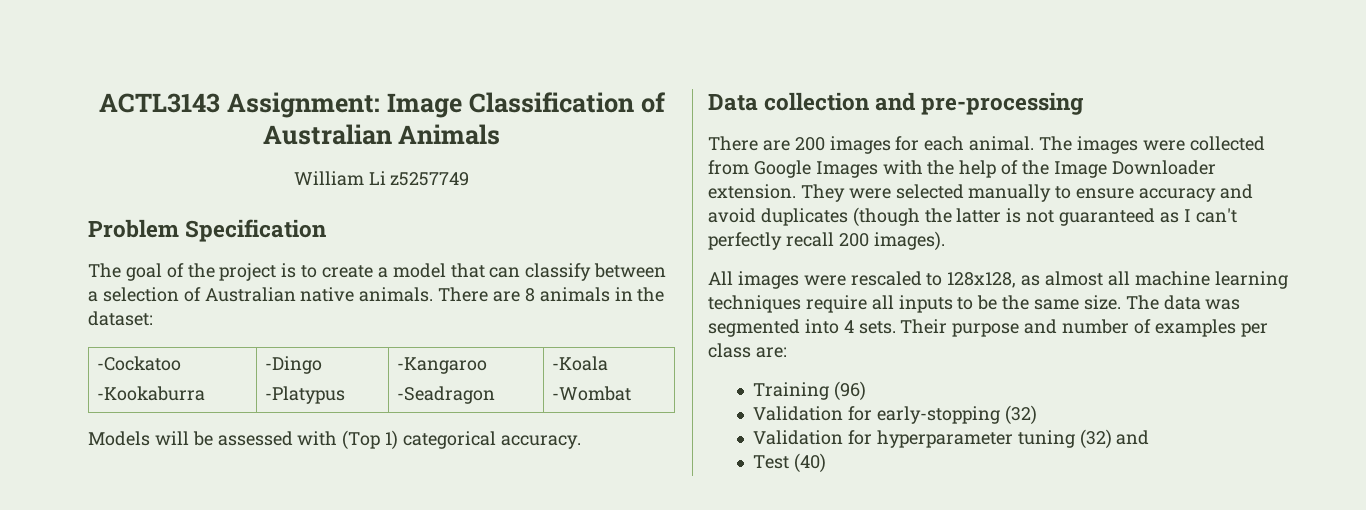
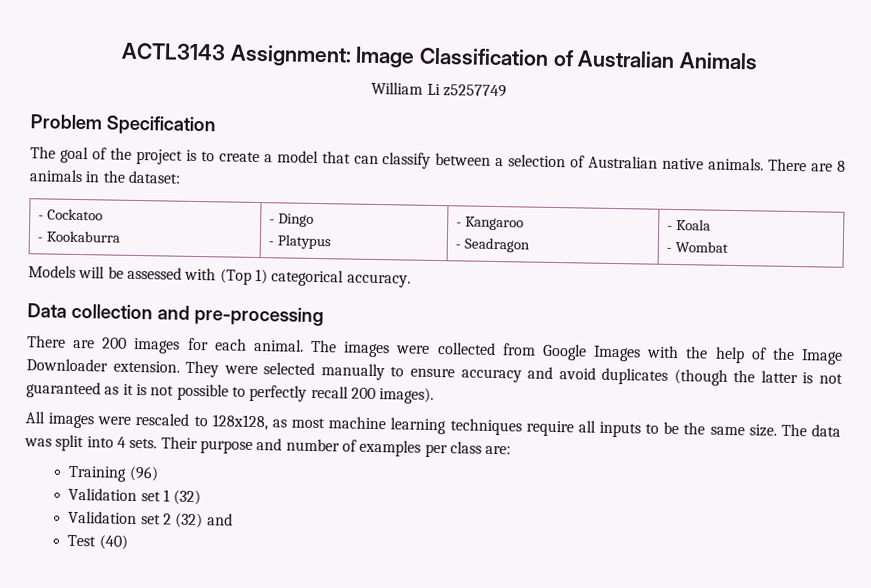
- -Cockatoo
- -Kookaburra | -Dingo
- -Platypus | -Kangaroo
- -Seadragon | -Koala
- -Wombat
+ - Cockatoo
+ - Kookaburra | - Dingo
+ - Platypus | - Kangaroo
+ - Seadragon | - Koala
+ - Wombat
- They were selected manually to ensure accuracy and avoid duplicates (though the latter is not guaranteed as I can't perfectly recall 200 images).
+ They were selected manually to ensure accuracy and avoid duplicates (though the latter is not guaranteed as it is not possible to perfectly recall 200 images).
- All images were rescaled to 128x128, as almost all machine learning techniques require all inputs to be the same size.
+ All images were rescaled to 128x128, as most machine learning techniques require all inputs to be the same size.
- The data was segmented into 4 sets.
+ The data was split into 4 sets.
- Validation for early-stopping (32)
+ Validation set 1 (32)
- Validation for hyperparameter tuning (32) and
+ Validation set 2 (32) and

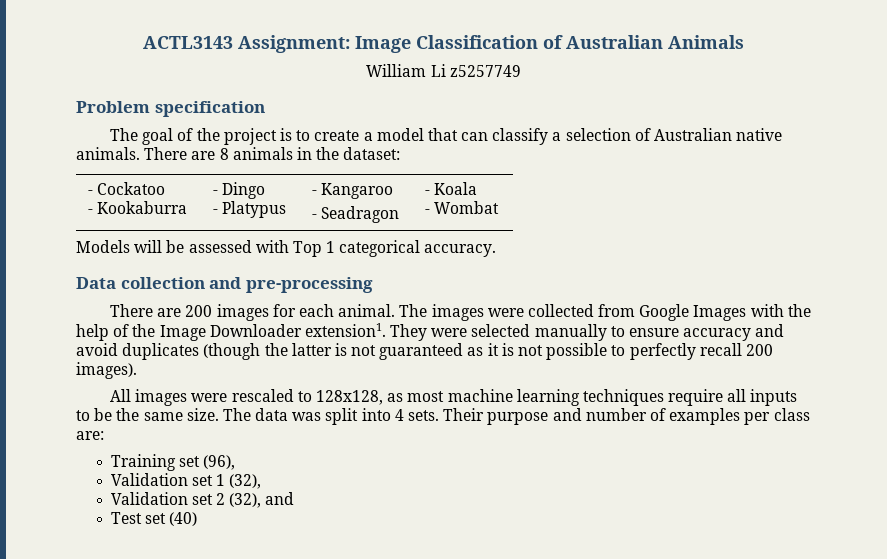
- Problem Specification
+ Problem specification
- The goal of the project is to create a model that can classify between a selection of Australian native animals.
+ The goal of the project is to create a model that can classify a selection of Australian native animals.
- Models will be assessed with (Top 1) categorical accuracy.
+ Models will be assessed with Top 1 categorical accuracy.
- The images were collected from Google Images with the help of the Image Downloader extension.
+ The images were collected from Google Images with the help of the Image Downloader extension1.
- Training (96)
+ Training set (96),
- Validation set 1 (32)
+ Validation set 1 (32),
- Validation set 2 (32) and
+ Validation set 2 (32), and
- Test (40)
+ Test set (40)

